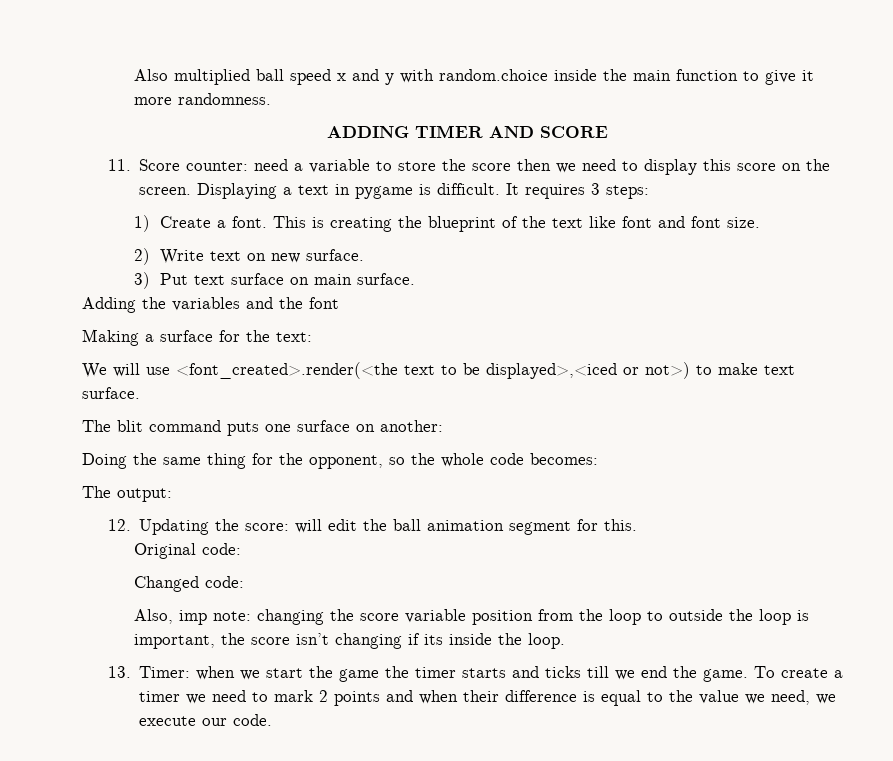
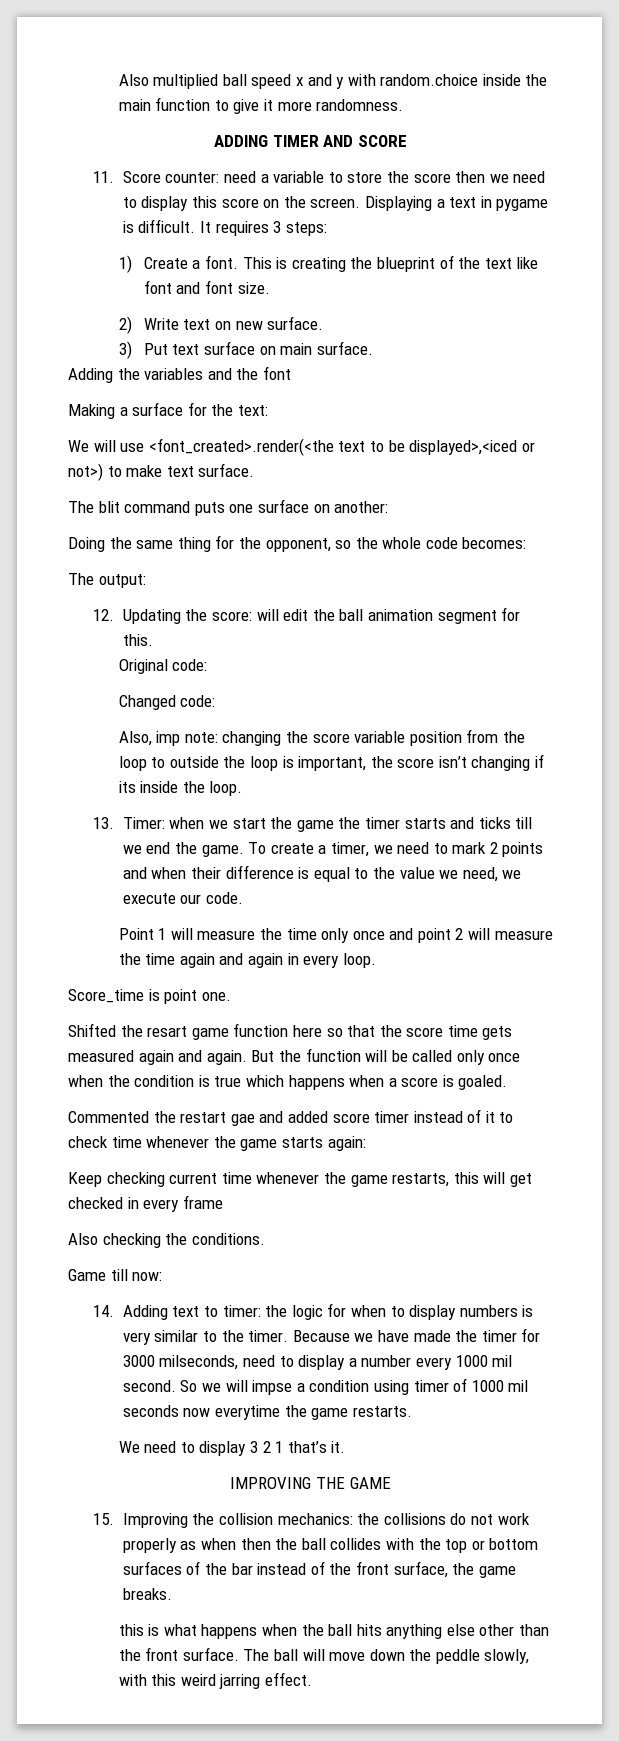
- To create a timer we need to mark 2 points and when their difference is equal to the value we need, we execute our code.
+ To create a timer, we need to mark 2 points and when their difference is equal to the value we need, we execute our code.
+ Point 1 will measure the time only once and point 2 will measure the time again and again in every loop.
+ Score_time is point one.
+ Shifted the resart game function here so that the score time gets measured again and again. But the function will be called only once when the condition is true which happens when a score is goaled.
+ Commented the restart gae and added score timer instead of it to check time whenever the game starts again:
+ Keep checking current time whenever the game restarts, this will get checked in every frame
+ Also checking the conditions.
+ Game till now:
+ 14. Adding text to timer: the logic for when to display numbers is very similar to the timer. Because we have made the timer for 3000 milseconds, need to display a number every 1000 mil second. So we will impse a condition using timer of 1000 mil seconds now everytime the game restarts.
+ We need to display 3 2 1 that’s it.
+ IMPROVING THE GAME
+ 15. Improving the collision mechanics: the collisions do not work properly as when then the ball collides with the top or bottom surfaces of the bar instead of the front surface, the game breaks.
+ this is what happens when the ball hits anything else other than the front surface. The ball will move down the peddle slowly, with this weird jarring effect.

